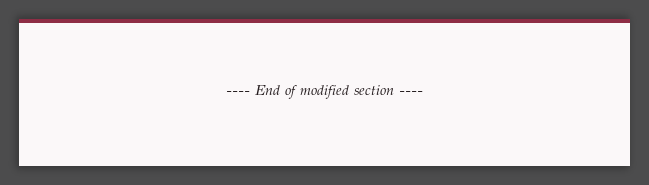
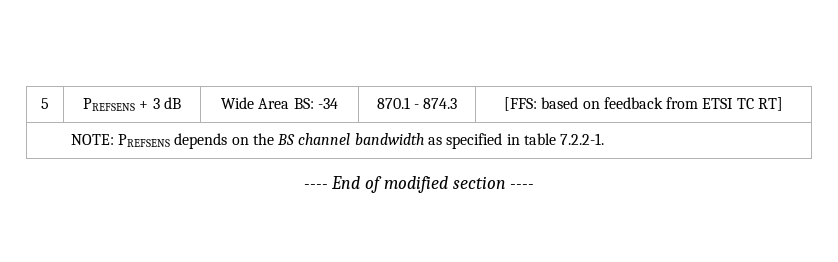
+ 5 | PREFSENS + 3 dB | Wide Area BS: -34 | 870.1 - 874.3 | [FFS: based on feedback from ETSI TC RT]
+ NOTE: PREFSENS depends on the BS channel bandwidth as specified in table 7.2.2-1.

